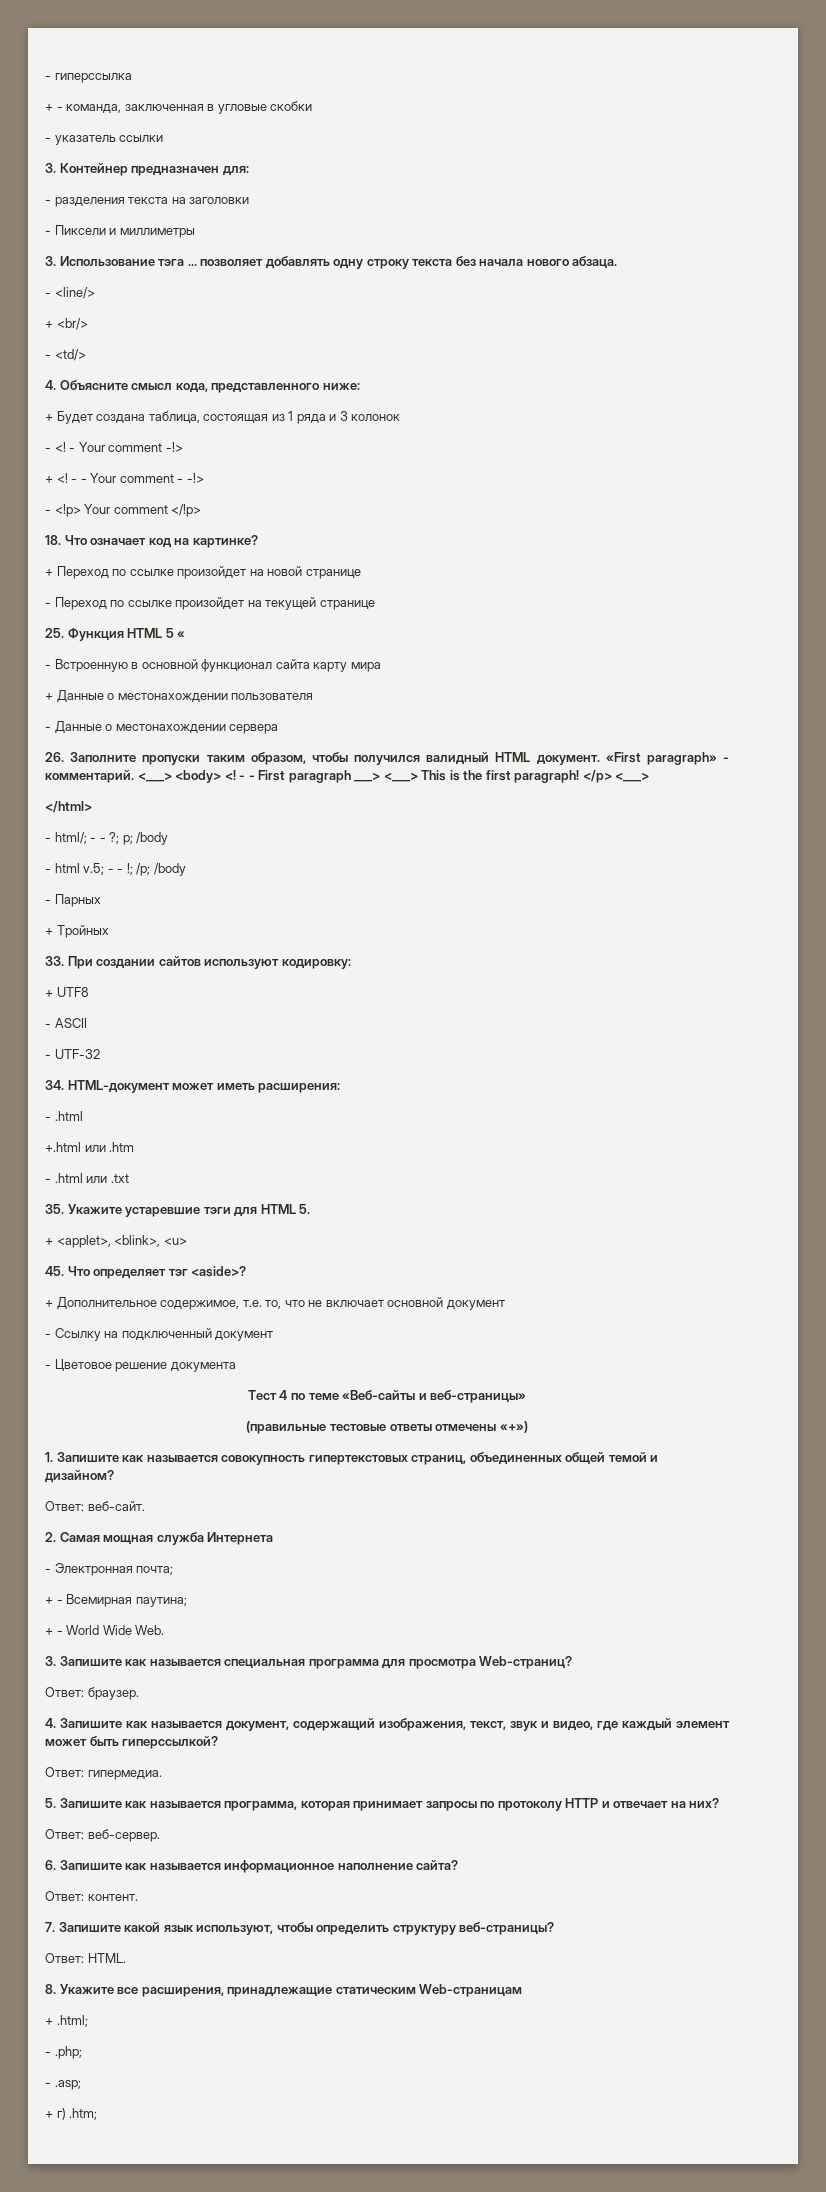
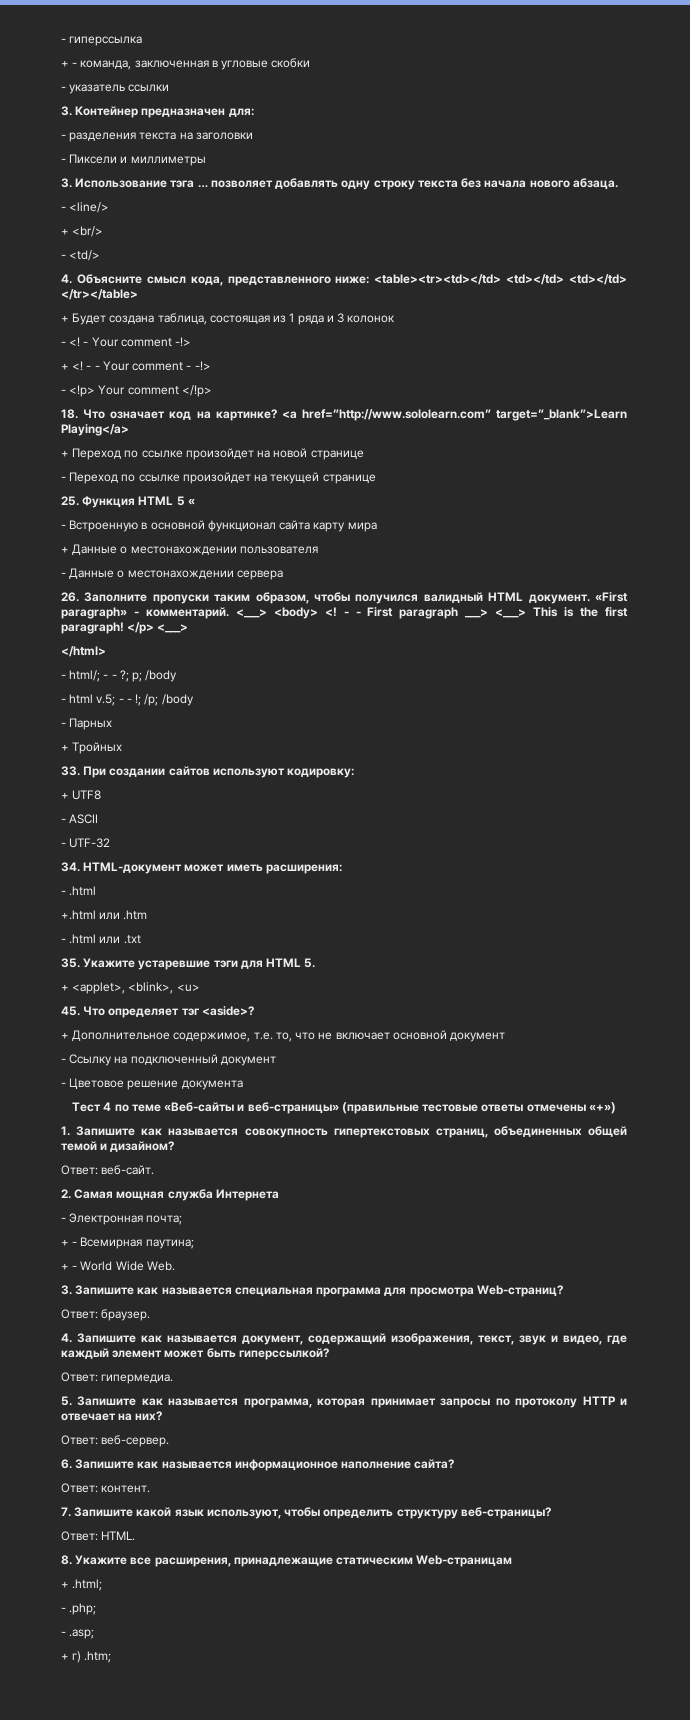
- 4. Объясните смысл кода, представленного ниже:
+ 4. Объясните смысл кода, представленного ниже: <table><tr><td></td> <td></td> <td></td> </tr></table>
+ <a href=”http://www.sololearn.com” target=”_blank”>Learn Playing</a>
- Тест 4 по теме «Веб-сайты и веб-страницы»
- (правильные тестовые ответы отмечены «+»)
+ Тест 4 по теме «Веб-сайты и веб-страницы» (правильные тестовые ответы отмечены «+»)

